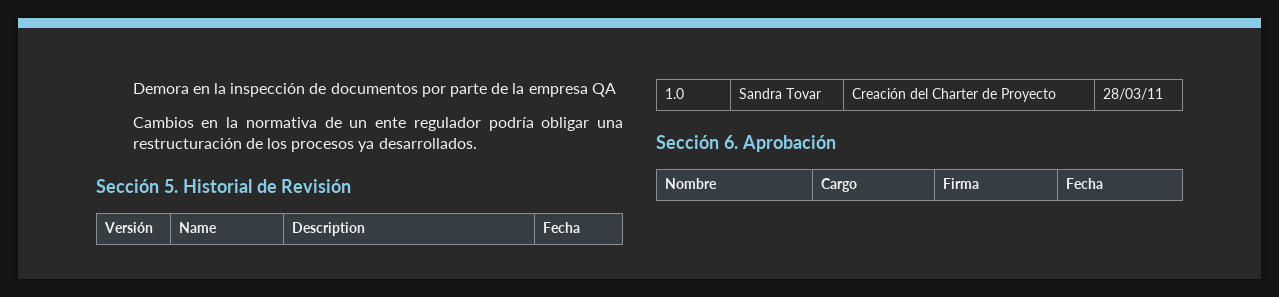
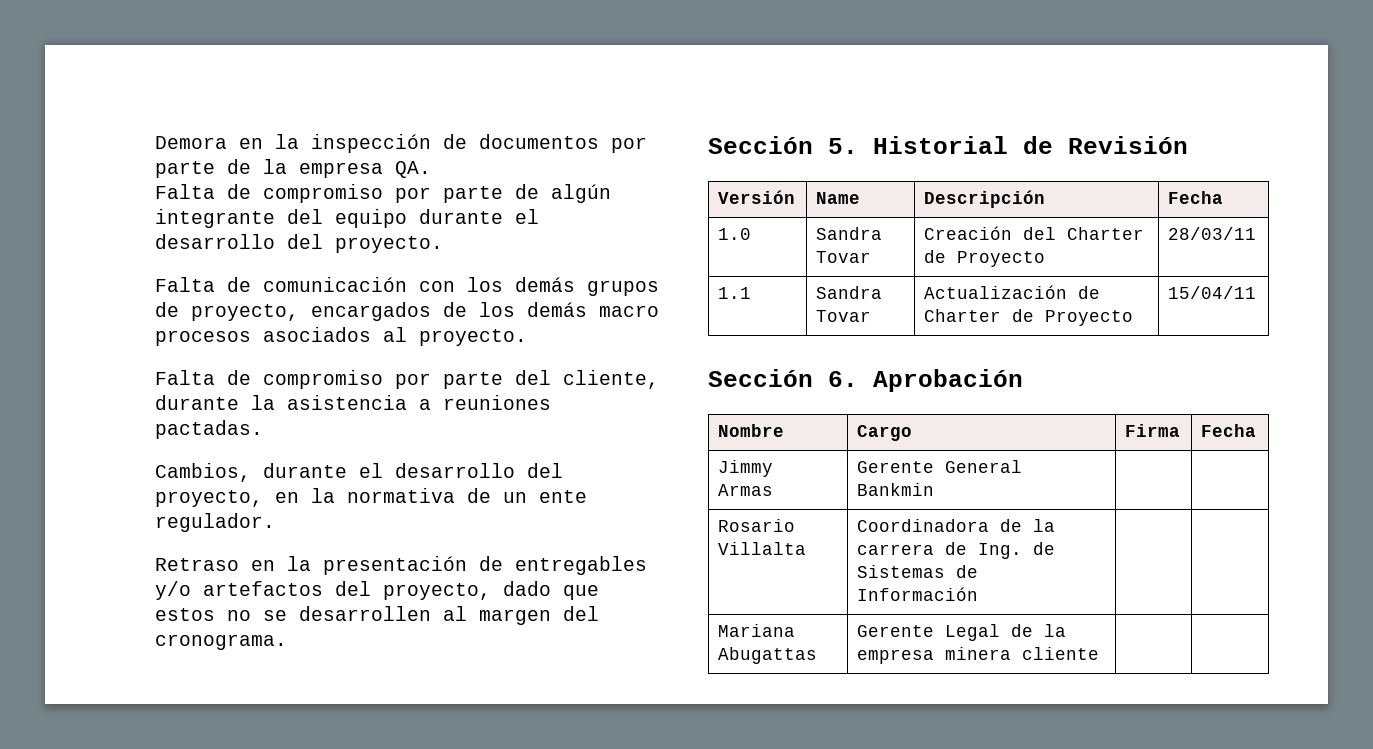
- Demora en la inspección de documentos por parte de la empresa QA
- Cambios en la normativa de un ente regulador podría obligar una restructuración de los procesos ya desarrollados.
+ Demora en la inspección de documentos por parte de la empresa QA.
+ Falta de compromiso por parte de algún integrante del equipo durante el desarrollo del proyecto.
+ Falta de comunicación con los demás grupos de proyecto, encargados de los demás macro procesos asociados al proyecto.
+ Falta de compromiso por parte del cliente, durante la asistencia a reuniones pactadas.
+ Cambios, durante el desarrollo del proyecto, en la normativa de un ente regulador.
+ Retraso en la presentación de entregables y/o artefactos del proyecto, dado que estos no se desarrollen al margen del cronograma.
- Versión | Name | Description | Fecha
+ Versión | Name | Descripción | Fecha
+ 1.1 | Sandra Tovar | Actualización de Charter de Proyecto | 15/04/11
+ Jimmy Armas | Gerente General Bankmin | |
+ Rosario Villalta | Coordinadora de la carrera de Ing. de Sistemas de Información | |
+ Mariana Abugattas | Gerente Legal de la empresa minera cliente | |

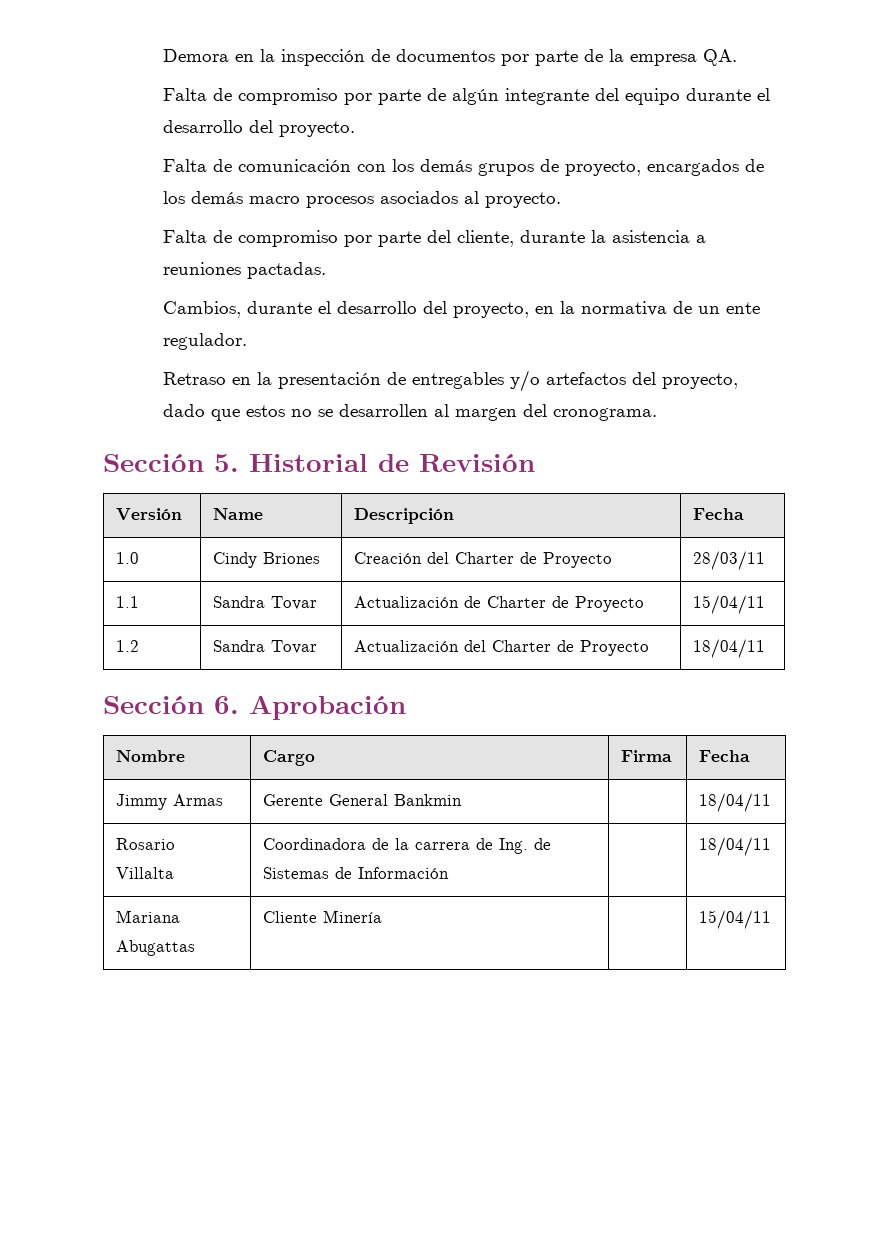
- 1.0 | Sandra Tovar | Creación del Charter de Proyecto | 28/03/11
+ 1.0 | Cindy Briones | Creación del Charter de Proyecto | 28/03/11
+ 1.2 | Sandra Tovar | Actualización del Charter de Proyecto | 18/04/11
- Jimmy Armas | Gerente General Bankmin | |
+ Jimmy Armas | Gerente General Bankmin | | 18/04/11
- Rosario Villalta | Coordinadora de la carrera de Ing. de Sistemas de Información | |
+ Rosario Villalta | Coordinadora de la carrera de Ing. de Sistemas de Información | | 18/04/11
- Mariana Abugattas | Gerente Legal de la empresa minera cliente | |
+ Mariana Abugattas | Cliente Minería | | 15/04/11

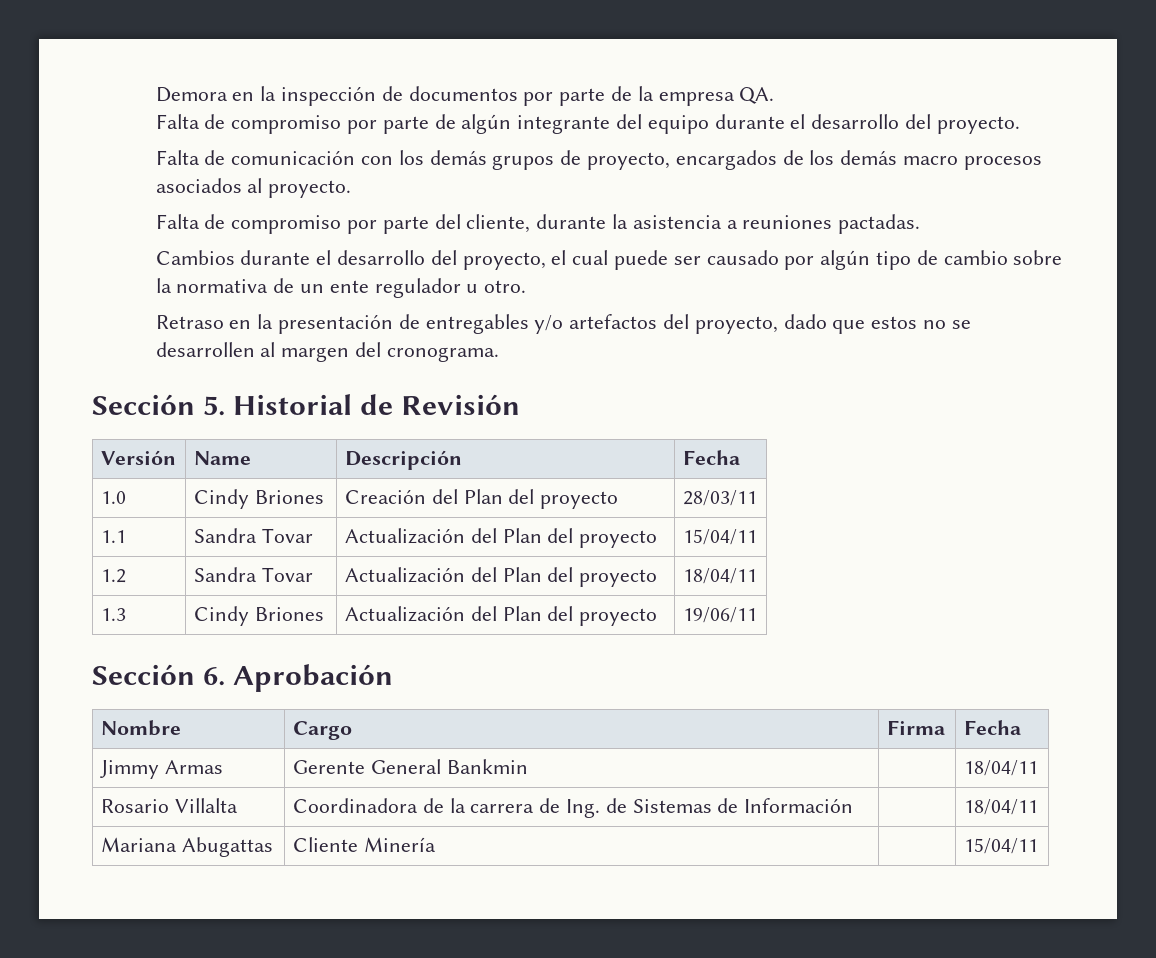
- Cambios, durante el desarrollo del proyecto, en la normativa de un ente regulador.
+ Cambios durante el desarrollo del proyecto, el cual puede ser causado por algún tipo de cambio sobre la normativa de un ente regulador u otro.
- 1.0 | Cindy Briones | Creación del Charter de Proyecto | 28/03/11
+ 1.0 | Cindy Briones | Creación del Plan del proyecto | 28/03/11
- 1.1 | Sandra Tovar | Actualización de Charter de Proyecto | 15/04/11
+ 1.1 | Sandra Tovar | Actualización del Plan del proyecto | 15/04/11
- 1.2 | Sandra Tovar | Actualización del Charter de Proyecto | 18/04/11
+ 1.2 | Sandra Tovar | Actualización del Plan del proyecto | 18/04/11
+ 1.3 | Cindy Briones | Actualización del Plan del proyecto | 19/06/11

